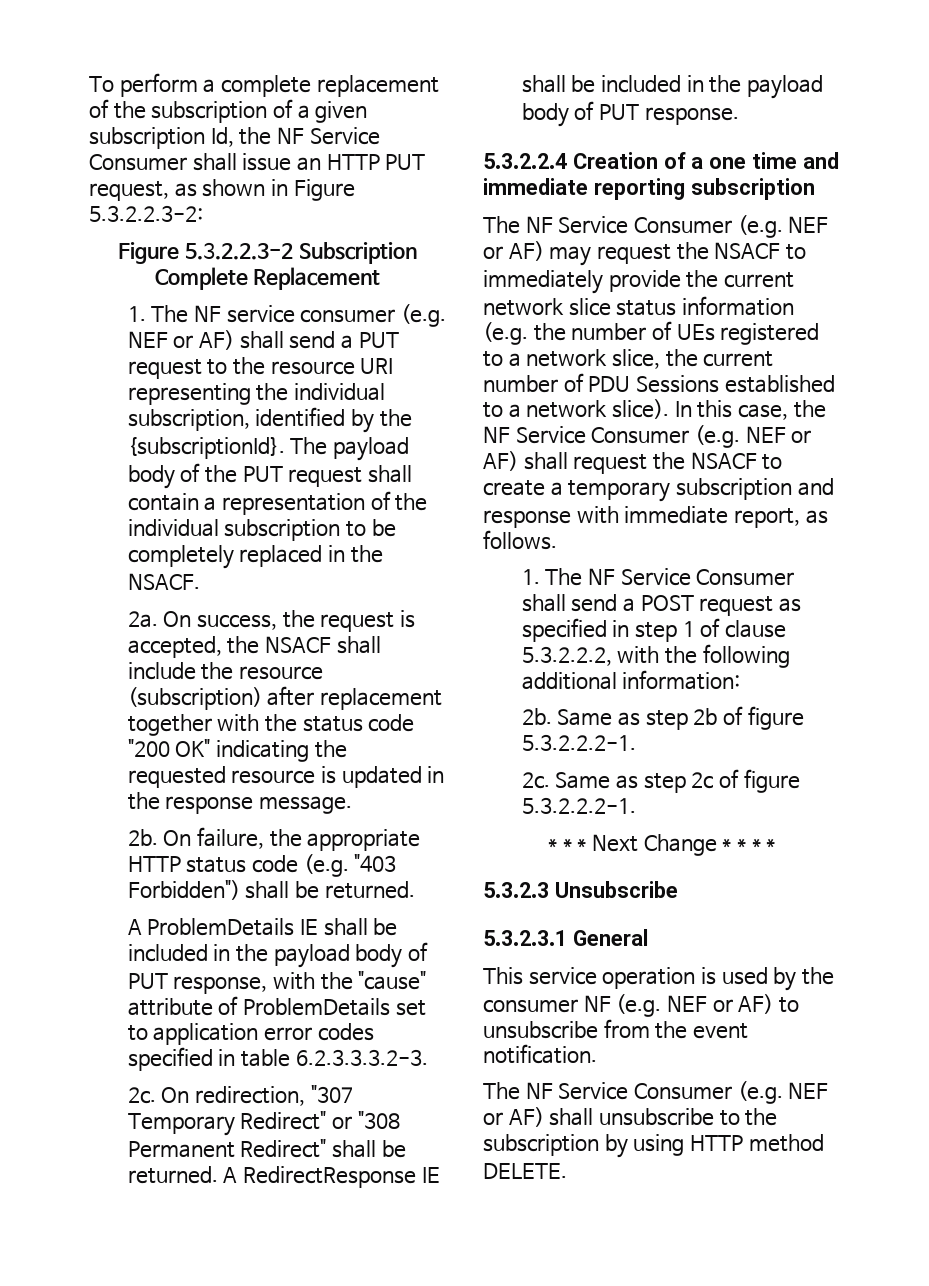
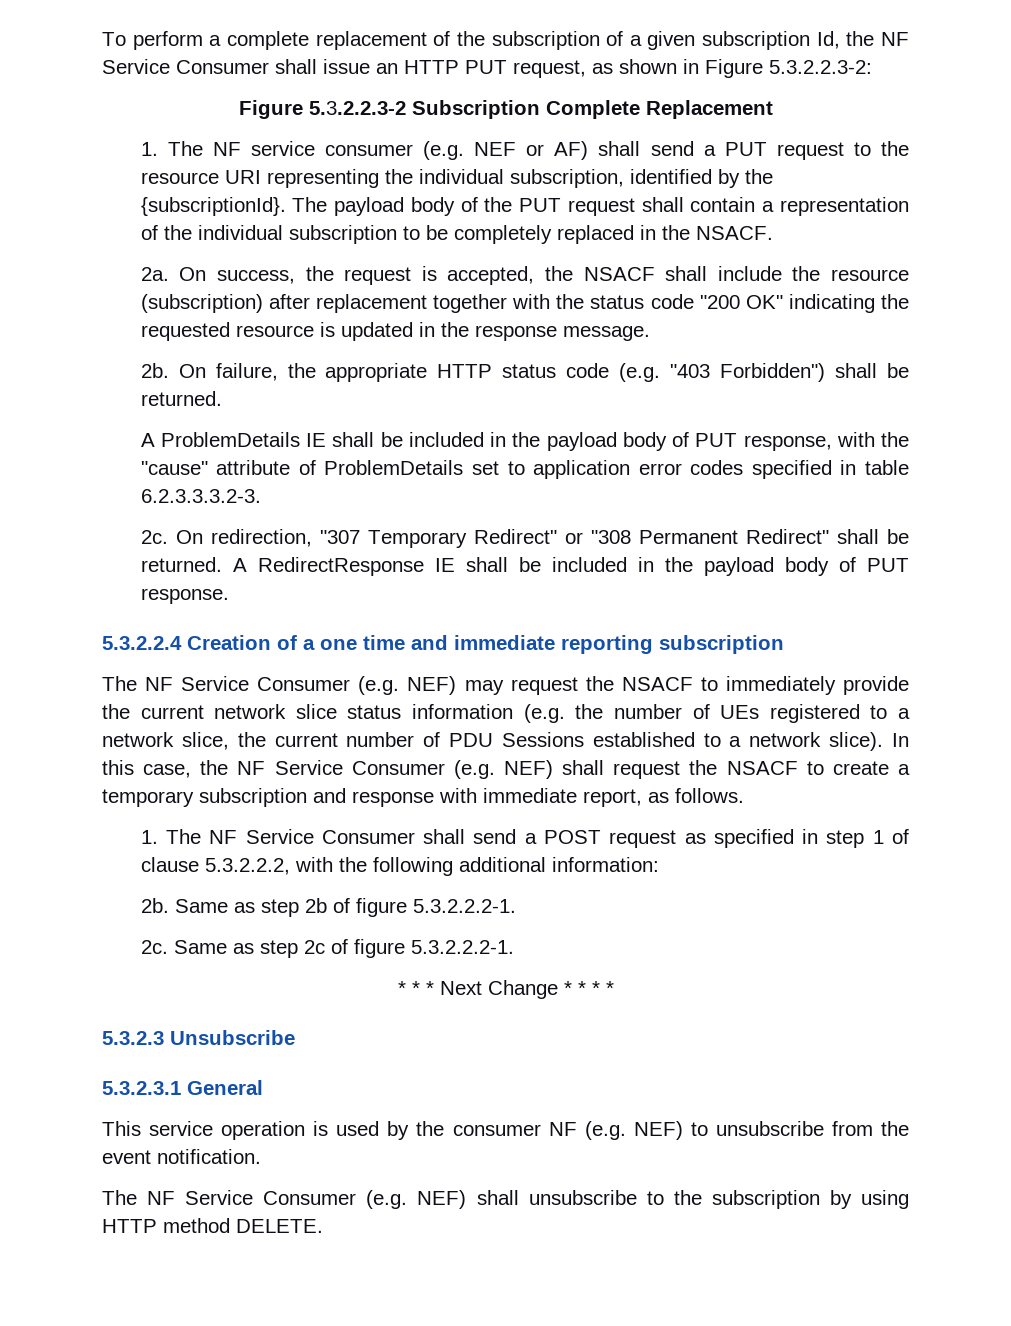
- The NF Service Consumer (e.g. NEF or AF) may request the NSACF to immediately provide the current network slice status information (e.g. the number of UEs registered to a network slice, the current number of PDU Sessions established to a network slice).
+ The NF Service Consumer (e.g. NEF) may request the NSACF to immediately provide the current network slice status information (e.g. the number of UEs registered to a network slice, the current number of PDU Sessions established to a network slice).
- In this case, the NF Service Consumer (e.g. NEF or AF) shall request the NSACF to create a temporary subscription and response with immediate report, as follows.
+ In this case, the NF Service Consumer (e.g. NEF) shall request the NSACF to create a temporary subscription and response with immediate report, as follows.
- This service operation is used by the consumer NF (e.g. NEF or AF) to unsubscribe from the event notification.
+ This service operation is used by the consumer NF (e.g. NEF) to unsubscribe from the event notification.
- The NF Service Consumer (e.g. NEF or AF) shall unsubscribe to the subscription by using HTTP method DELETE.
+ The NF Service Consumer (e.g. NEF) shall unsubscribe to the subscription by using HTTP method DELETE.

